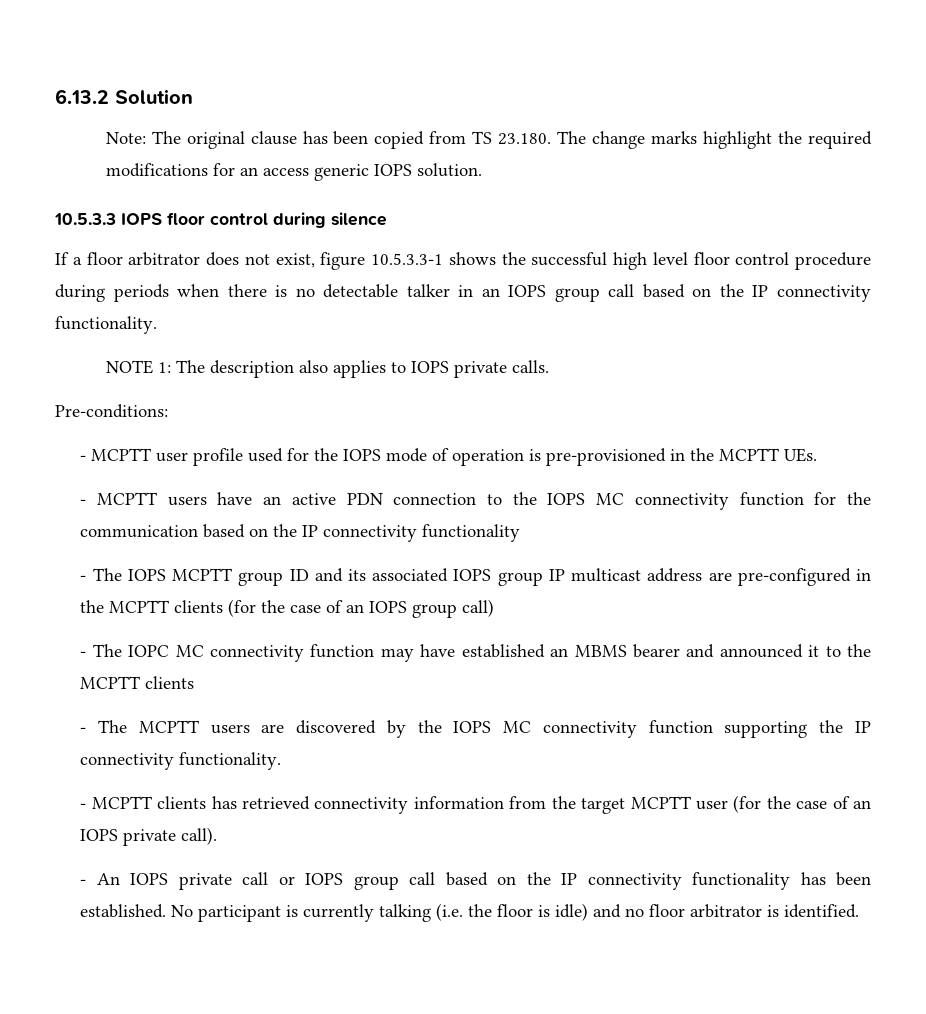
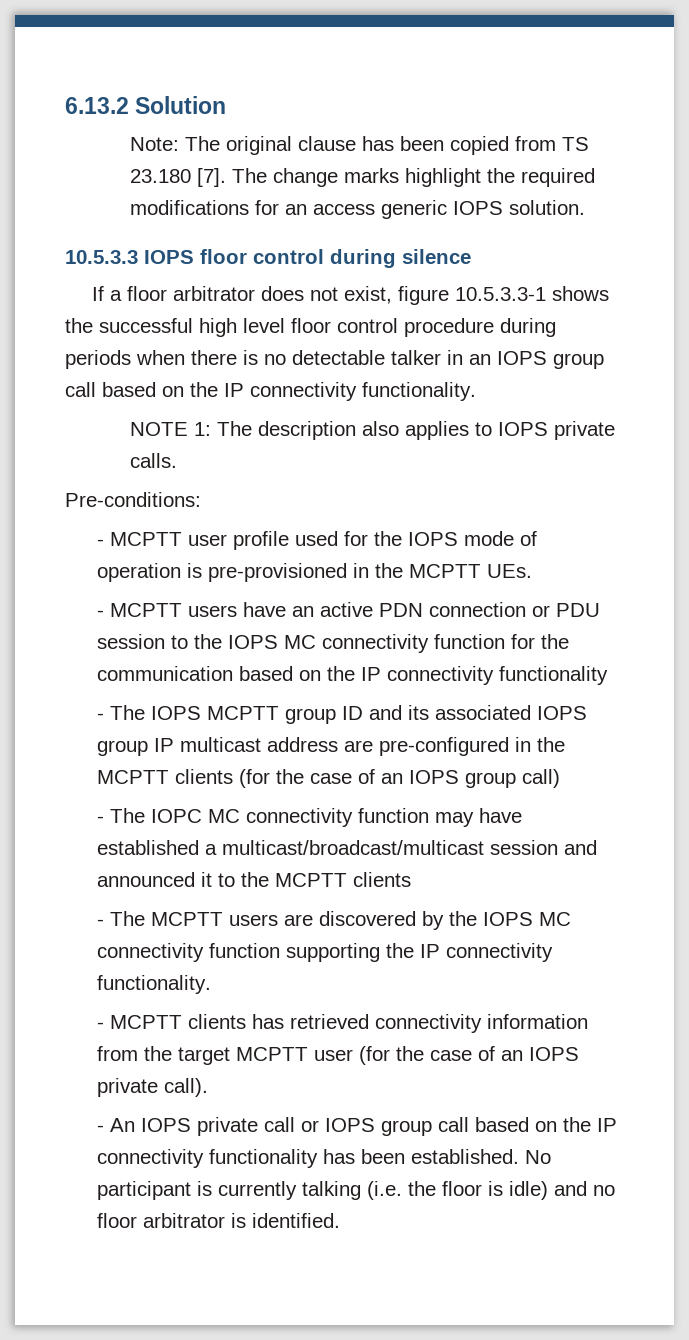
- Note: The original clause has been copied from TS 23.180. The change marks highlight the required modifications for an access generic IOPS solution.
+ Note: The original clause has been copied from TS 23.180 [7]. The change marks highlight the required modifications for an access generic IOPS solution.
- - MCPTT users have an active PDN connection to the IOPS MC connectivity function for the communication based on the IP connectivity functionality
+ - MCPTT users have an active PDN connection or PDU session to the IOPS MC connectivity function for the communication based on the IP connectivity functionality
- - The IOPC MC connectivity function may have established an MBMS bearer and announced it to the MCPTT clients
+ - The IOPC MC connectivity function may have established a multicast/broadcast/multicast session and announced it to the MCPTT clients

